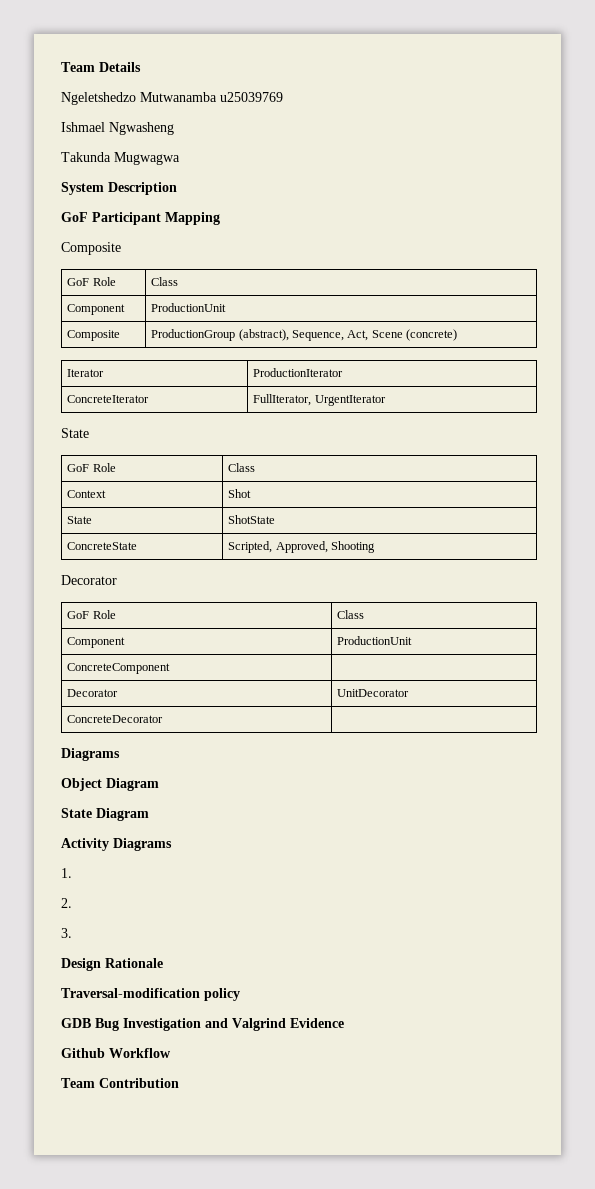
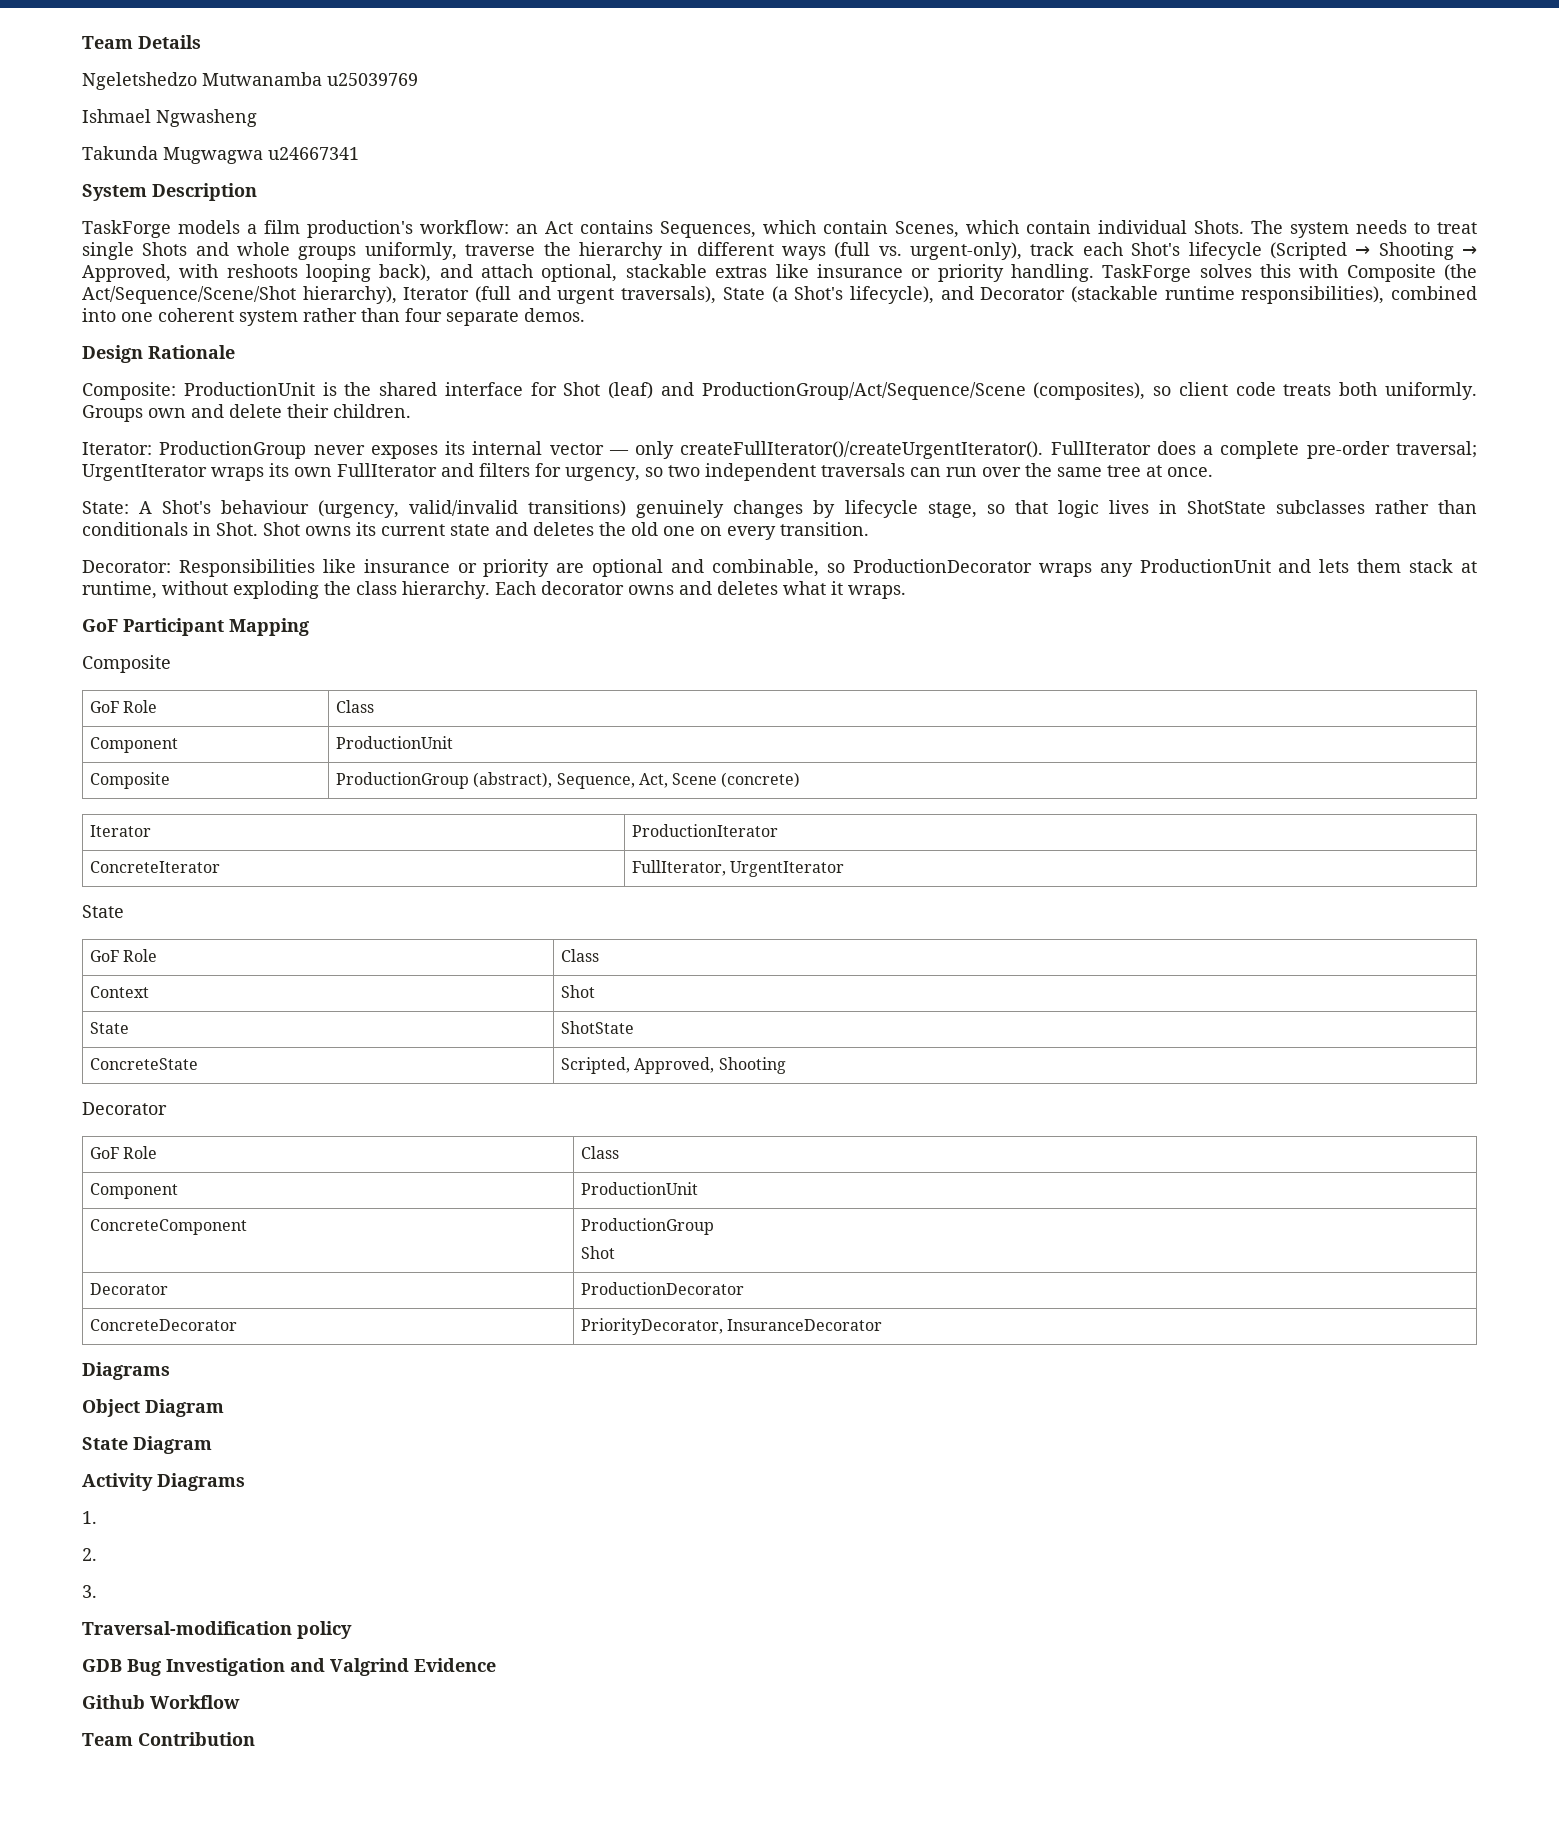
- Takunda Mugwagwa
+ Takunda Mugwagwa u24667341
+ TaskForge models a film production's workflow: an Act contains Sequences, which contain Scenes, which contain individual Shots. The system needs to treat single Shots and whole groups uniformly, traverse the hierarchy in different ways (full vs. urgent-only), track each Shot's lifecycle (Scripted → Shooting → Approved, with reshoots looping back), and attach optional, stackable extras like insurance or priority handling. TaskForge solves this with Composite (the Act/Sequence/Scene/Shot hierarchy), Iterator (full and urgent traversals), State (a Shot's lifecycle), and Decorator (stackable runtime responsibilities), combined into one coherent system rather than four separate demos.
+ Design Rationale
+ Composite: ProductionUnit is the shared interface for Shot (leaf) and ProductionGroup/Act/Sequence/Scene (composites), so client code treats both uniformly. Groups own and delete their children.
+ Iterator: ProductionGroup never exposes its internal vector — only createFullIterator()/createUrgentIterator(). FullIterator does a complete pre-order traversal; UrgentIterator wraps its own FullIterator and filters for urgency, so two independent traversals can run over the same tree at once.
+ State: A Shot's behaviour (urgency, valid/invalid transitions) genuinely changes by lifecycle stage, so that logic lives in ShotState subclasses rather than conditionals in Shot. Shot owns its current state and deletes the old one on every transition.
+ Decorator: Responsibilities like insurance or priority are optional and combinable, so ProductionDecorator wraps any ProductionUnit and lets them stack at runtime, without exploding the class hierarchy. Each decorator owns and deletes what it wraps.
- ConcreteComponent |
+ ConcreteComponent | ProductionGroup
+ Shot
- Decorator | UnitDecorator
+ Decorator | ProductionDecorator
- ConcreteDecorator |
+ ConcreteDecorator | PriorityDecorator, InsuranceDecorator
- Design Rationale

